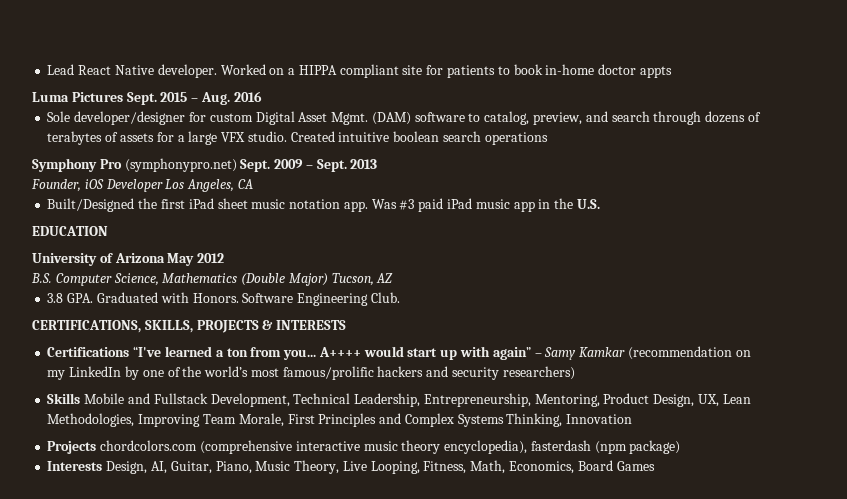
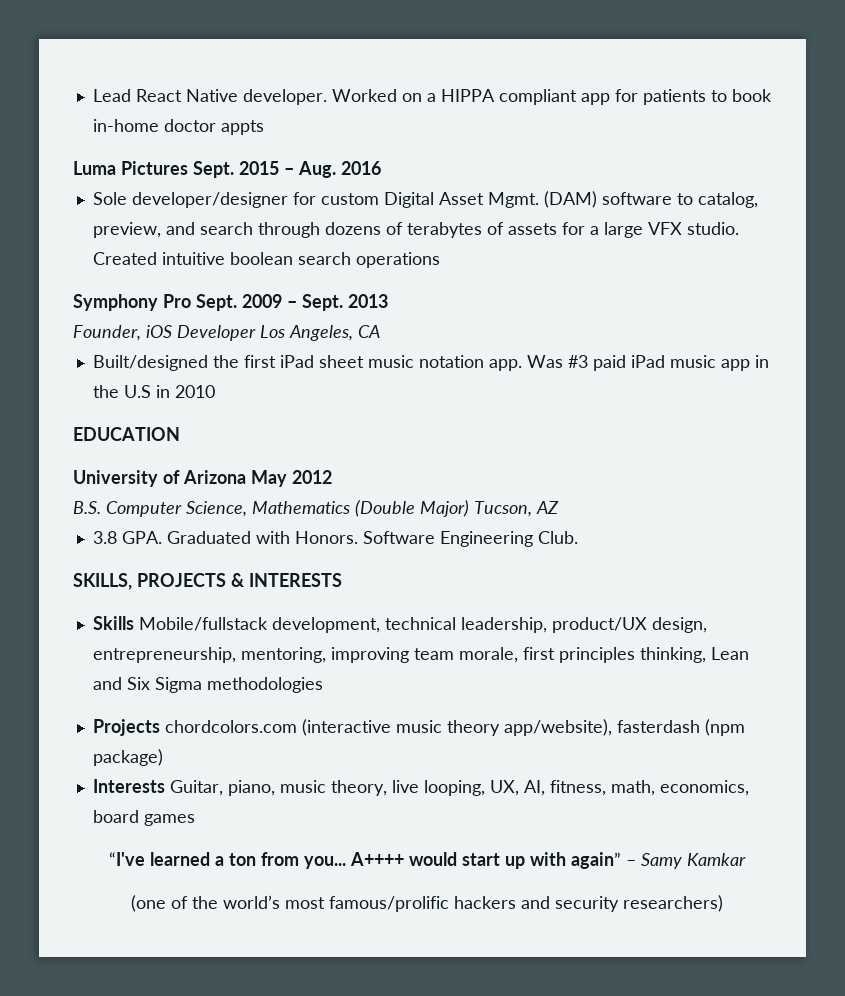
- Worked on a HIPPA compliant site for patients to book in-home doctor appts
+ Worked on a HIPPA compliant app for patients to book in-home doctor appts
- Symphony Pro (symphonypro.net) Sept.
+ Symphony Pro Sept.
- Built/Designed the first iPad sheet music notation app.
+ Built/designed the first iPad sheet music notation app.
- Was #3 paid iPad music app in the U.S.
+ Was #3 paid iPad music app in the U.S in 2010
- CERTIFICATIONS, SKILLS, PROJECTS & INTERESTS
+ SKILLS, PROJECTS & INTERESTS
- Certifications “I've learned a ton from you...
+ Skills Mobile/fullstack development, technical leadership, product/UX design, entrepreneurship, mentoring, improving team morale, first principles thinking, Lean and Six Sigma methodologies
+ Projects chordcolors.com (interactive music theory app/website), fasterdash (npm package)
+ Interests Guitar, piano, music theory, live looping, UX, AI, fitness, math, economics, board games
+ “I've learned a ton from you...
- A++++ would start up with again” – Samy Kamkar (recommendation on my LinkedIn by one of the world’s most famous/prolific hackers and security researchers)
+ A++++ would start up with again” – Samy Kamkar
+ (one of the world’s most famous/prolific hackers and security researchers)
- Skills Mobile and Fullstack Development, Technical Leadership, Entrepreneurship, Mentoring, Product Design, UX, Lean Methodologies, Improving Team Morale, First Principles and Complex Systems Thinking, Innovation
- Projects chordcolors.com (comprehensive interactive music theory encyclopedia), fasterdash (npm package)
- Interests Design, AI, Guitar, Piano, Music Theory, Live Looping, Fitness, Math, Economics, Board Games

